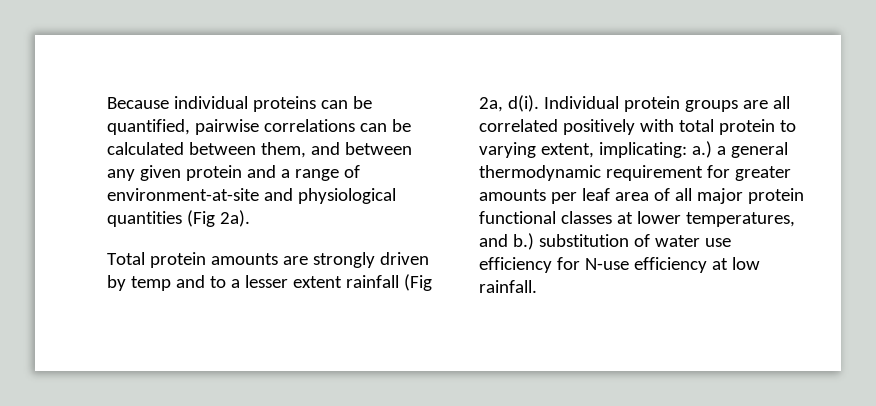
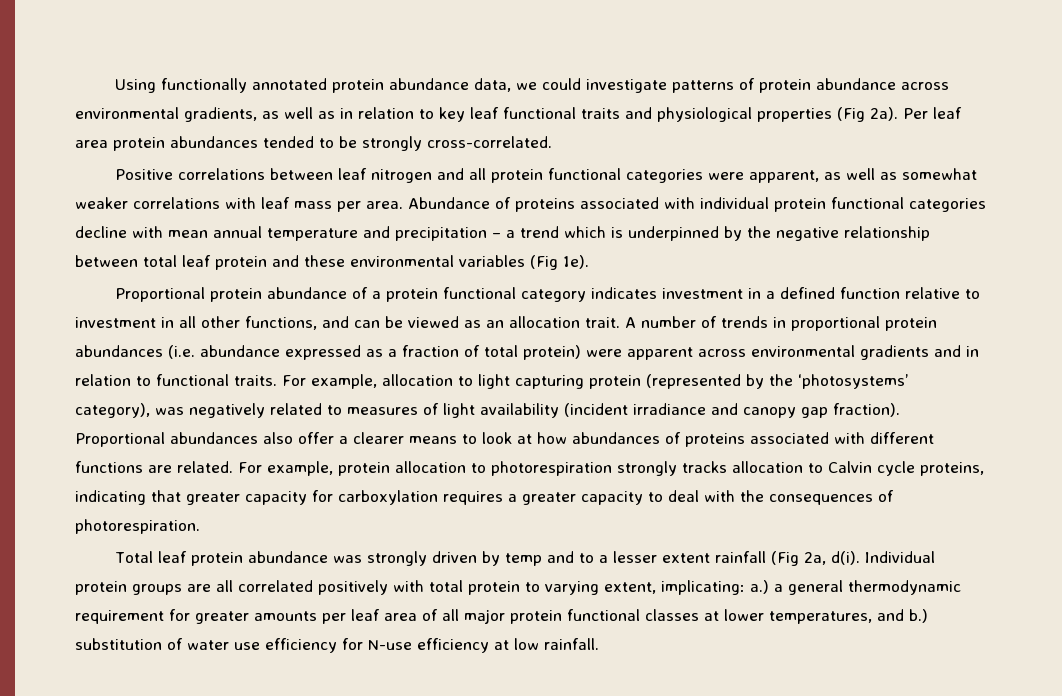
- Because individual proteins can be quantified, pairwise correlations can be calculated between them, and between any given protein and a range of environment-at-site and physiological quantities (Fig 2a).
- Total protein amounts are strongly driven by temp and to a lesser extent rainfall (Fig 2a, d(i).
+ Using functionally annotated protein abundance data, we could investigate patterns of protein abundance across environmental gradients, as well as in relation to key leaf functional traits and physiological properties (Fig 2a). Per leaf area protein abundances tended to be strongly cross-correlated.
+ Positive correlations between leaf nitrogen and all protein functional categories were apparent, as well as somewhat weaker correlations with leaf mass per area. Abundance of proteins associated with individual protein functional categories decline with mean annual temperature and precipitation – a trend which is underpinned by the negative relationship between total leaf protein and these environmental variables (Fig 1e).
+ Proportional protein abundance of a protein functional category indicates investment in a defined function relative to investment in all other functions, and can be viewed as an allocation trait. A number of trends in proportional protein abundances (i.e. abundance expressed as a fraction of total protein) were apparent across environmental gradients and in relation to functional traits. For example, allocation to light capturing protein (represented by the ‘photosystems’ category), was negatively related to measures of light availability (incident irradiance and canopy gap fraction). Proportional abundances also offer a clearer means to look at how abundances of proteins associated with different functions are related. For example, protein allocation to photorespiration strongly tracks allocation to Calvin cycle proteins, indicating that greater capacity for carboxylation requires a greater capacity to deal with the consequences of photorespiration.
+ Total leaf protein abundance was strongly driven by temp and to a lesser extent rainfall (Fig 2a, d(i).

